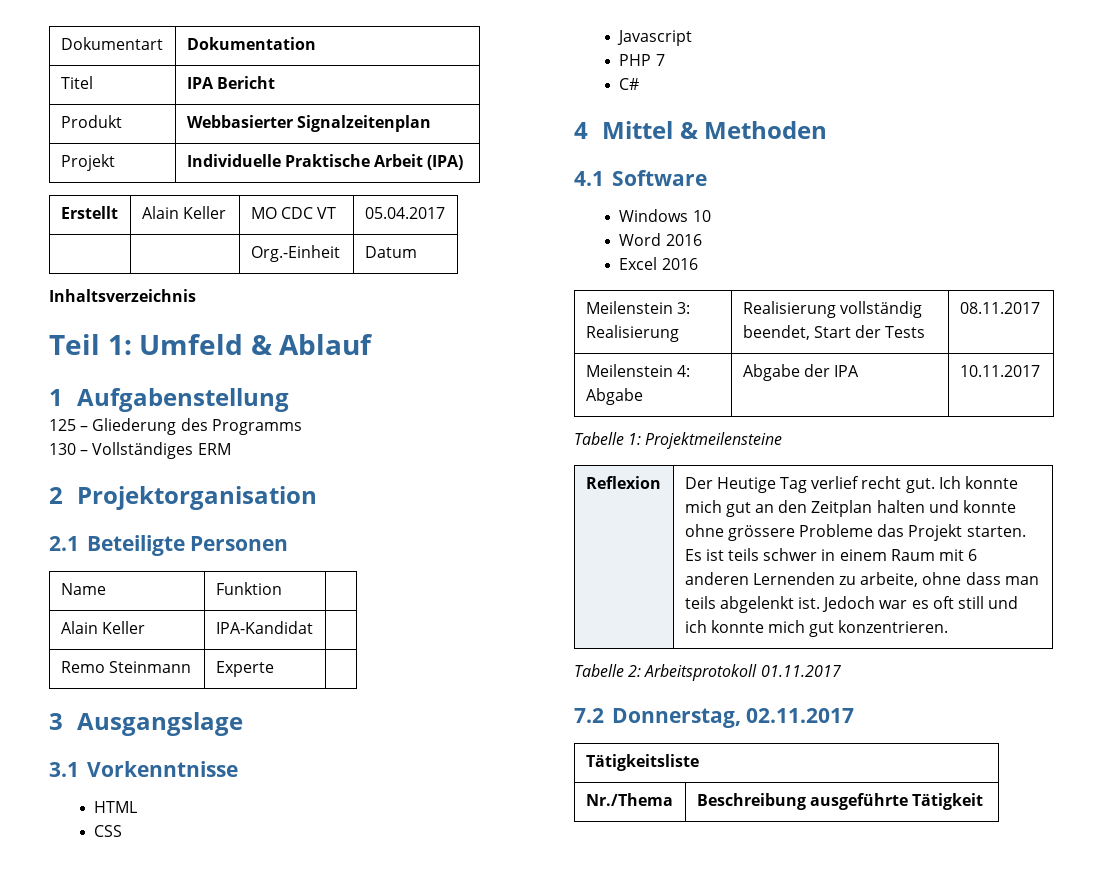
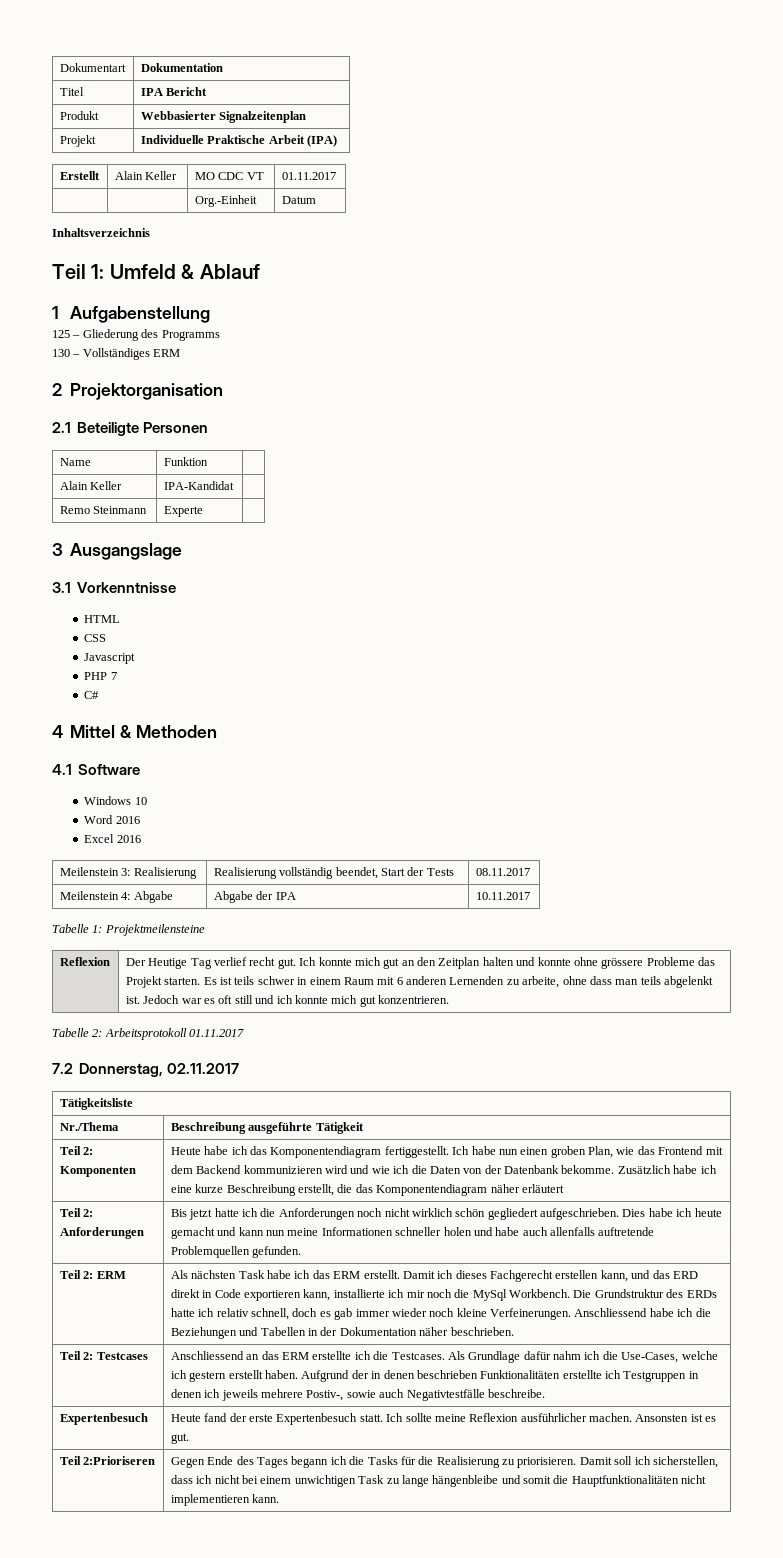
- Erstellt | Alain Keller | MO CDC VT | 05.04.2017
+ Erstellt | Alain Keller | MO CDC VT | 01.11.2017
+ Teil 2: Komponenten | Heute habe ich das Komponentendiagram fertiggestellt. Ich habe nun einen groben Plan, wie das Frontend mit dem Backend kommunizieren wird und wie ich die Daten von der Datenbank bekomme. Zusätzlich habe ich eine kurze Beschreibung erstellt, die das Komponentendiagram näher erläutert
+ Teil 2: Anforderungen | Bis jetzt hatte ich die Anforderungen noch nicht wirklich schön gegliedert aufgeschrieben. Dies habe ich heute gemacht und kann nun meine Informationen schneller holen und habe auch allenfalls auftretende Problemquellen gefunden.
+ Teil 2: ERM | Als nächsten Task habe ich das ERM erstellt. Damit ich dieses Fachgerecht erstellen kann, und das ERD direkt in Code exportieren kann, installierte ich mir noch die MySql Workbench. Die Grundstruktur des ERDs hatte ich relativ schnell, doch es gab immer wieder noch kleine Verfeinerungen. Anschliessend habe ich die Beziehungen und Tabellen in der Dokumentation näher beschrieben.
+ Teil 2: Testcases | Anschliessend an das ERM erstellte ich die Testcases. Als Grundlage dafür nahm ich die Use-Cases, welche ich gestern erstellt haben. Aufgrund der in denen beschrieben Funktionalitäten erstellte ich Testgruppen in denen ich jeweils mehrere Postiv-, sowie auch Negativtestfälle beschreibe.
+ Expertenbesuch | Heute fand der erste Expertenbesuch statt. Ich sollte meine Reflexion ausführlicher machen. Ansonsten ist es gut.
+ Teil 2:Prioriseren | Gegen Ende des Tages begann ich die Tasks für die Realisierung zu priorisieren. Damit soll ich sicherstellen, dass ich nicht bei einem unwichtigen Task zu lange hängenbleibe und somit die Hauptfunktionalitäten nicht implementieren kann.

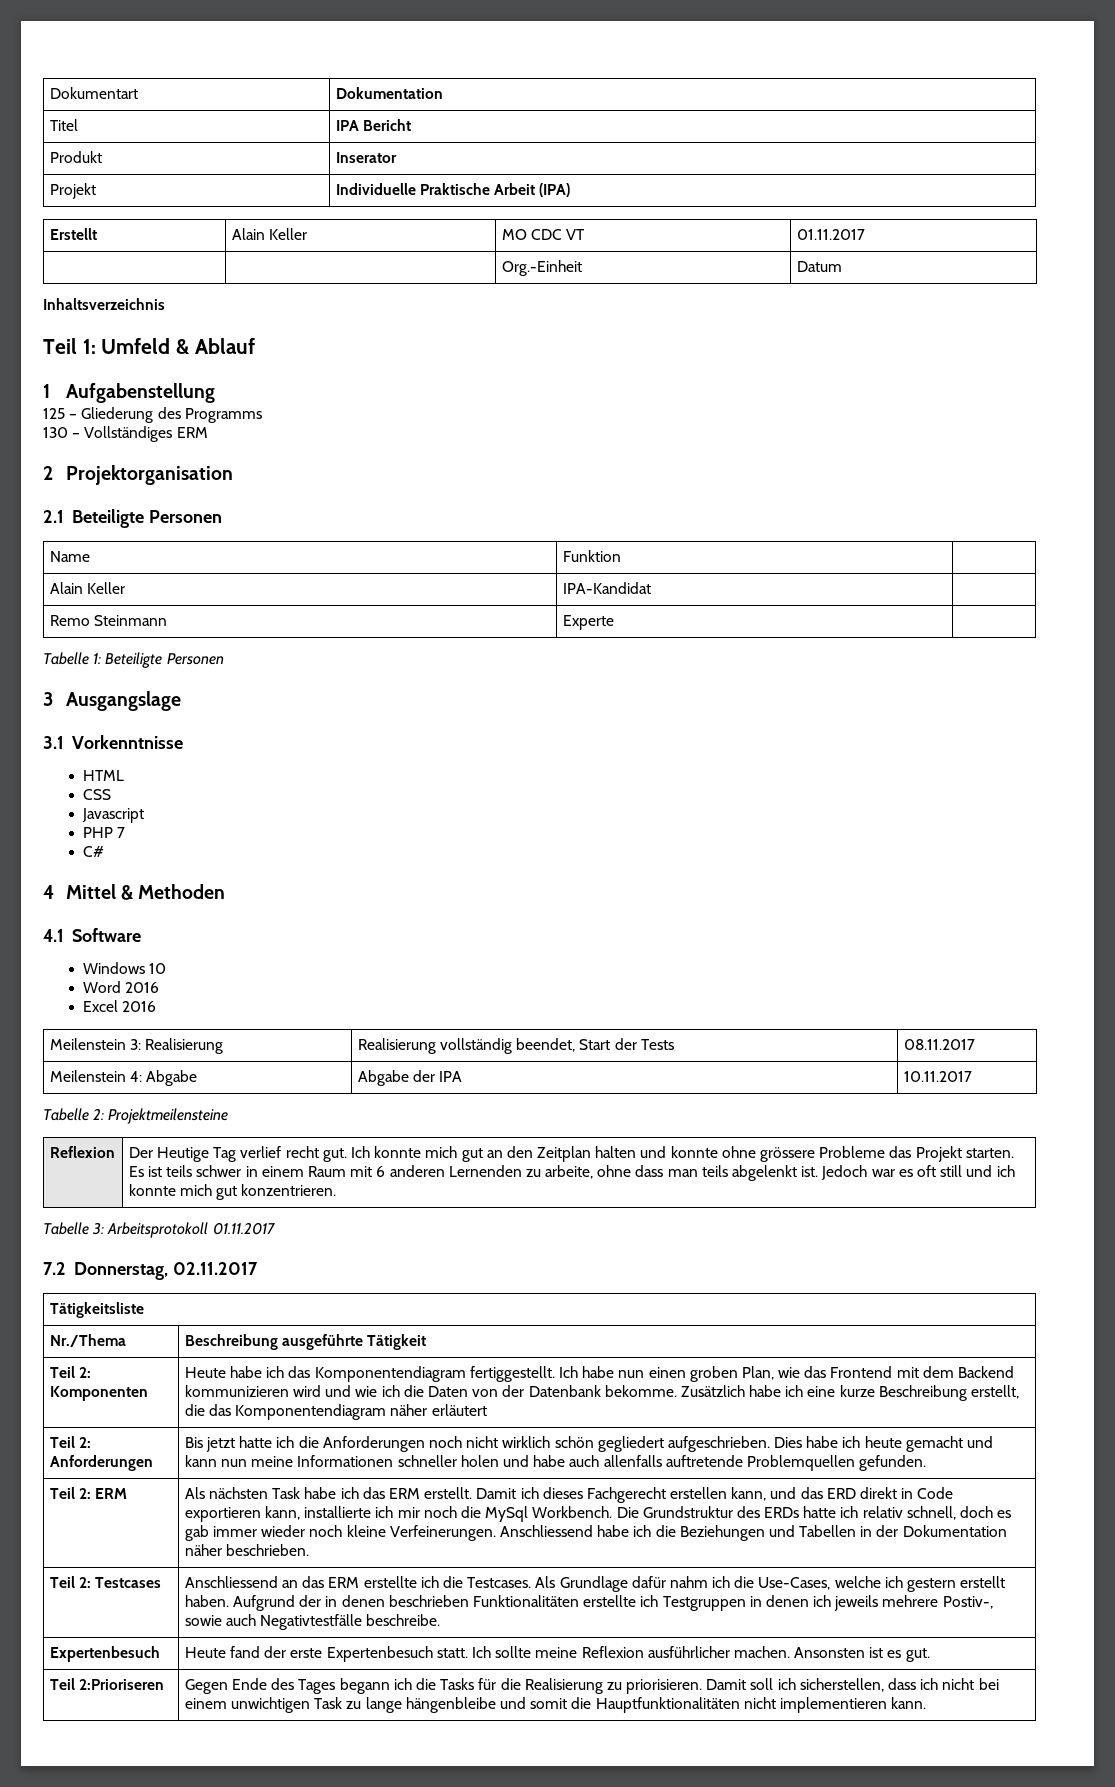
- Produkt | Webbasierter Signalzeitenplan
+ Produkt | Inserator
+ Tabelle 1: Beteiligte Personen
- Tabelle 1: Projektmeilensteine
+ Tabelle 2: Projektmeilensteine
- Tabelle 2: Arbeitsprotokoll 01.11.2017
+ Tabelle 3: Arbeitsprotokoll 01.11.2017

